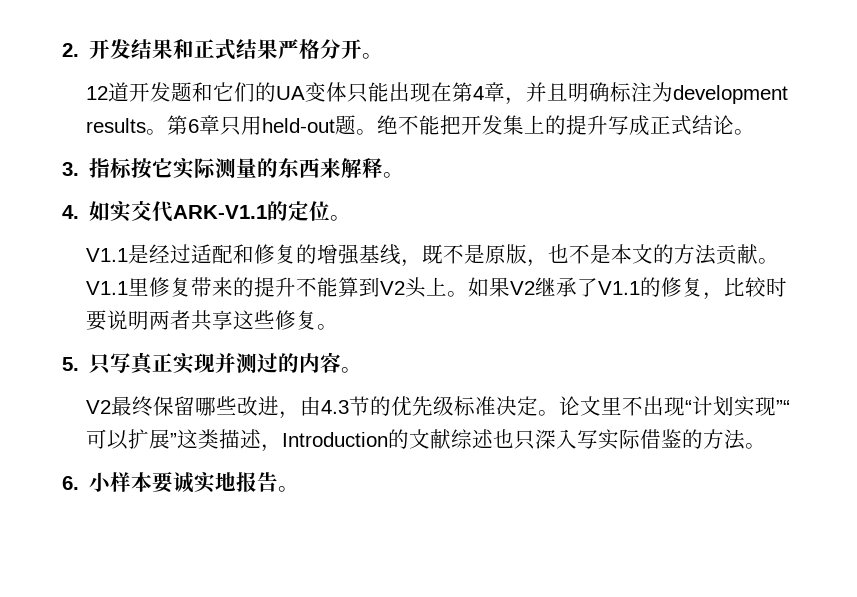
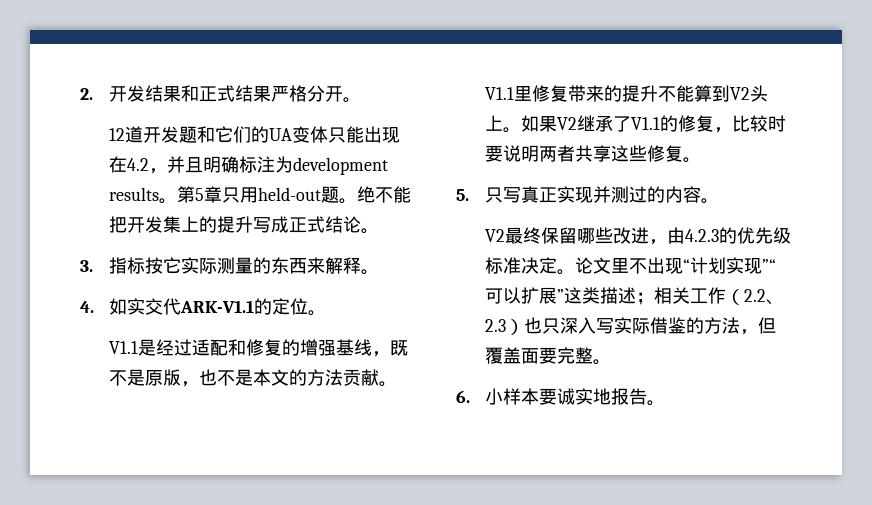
- 12道开发题和它们的UA变体只能出现在第4章，并且明确标注为development results。
+ 12道开发题和它们的UA变体只能出现在4.2，并且明确标注为development results。
- 第6章只用held-out题。
+ 第5章只用held-out题。
- V2最终保留哪些改进，由4.3节的优先级标准决定。
+ V2最终保留哪些改进，由4.2.3的优先级标准决定。
- 论文里不出现“计划实现”“可以扩展”这类描述，Introduction的文献综述也只深入写实际借鉴的方法。
+ 论文里不出现“计划实现”“可以扩展”这类描述；相关工作（2.2、2.3）也只深入写实际借鉴的方法，但覆盖面要完整。

